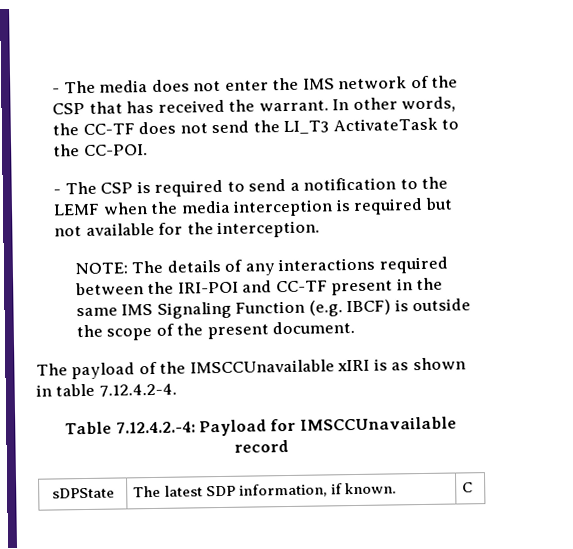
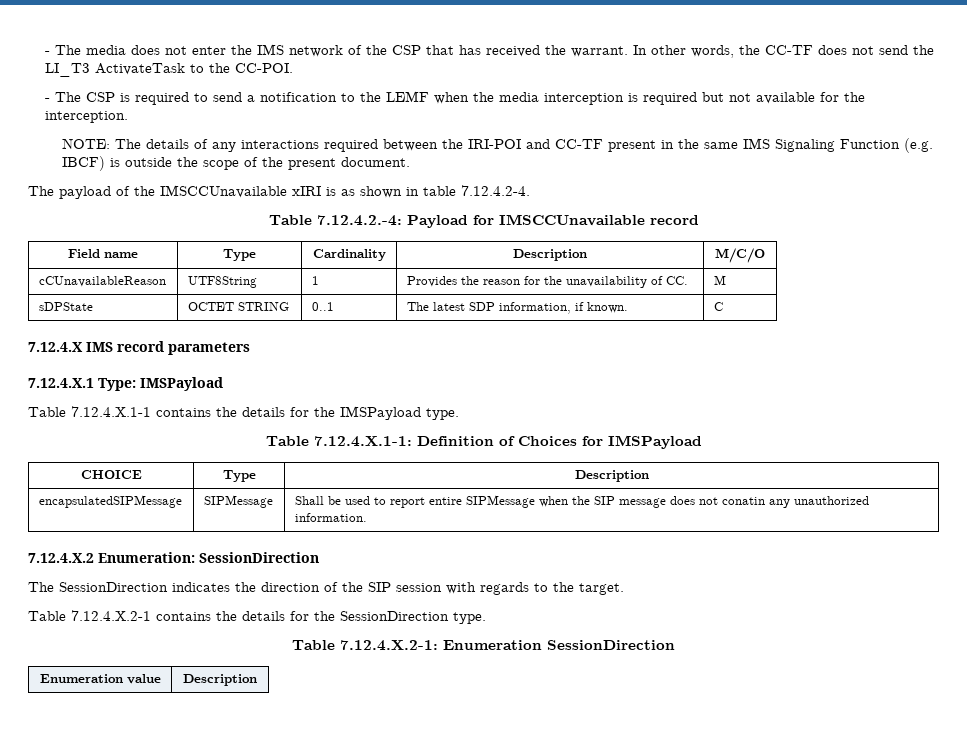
- sDPState | The latest SDP information, if known. | C
+ Field name | Type | Cardinality | Description | M/C/O
+ cCUnavailableReason | UTF8String | 1 | Provides the reason for the unavailability of CC. | M
+ sDPState | OCTET STRING | 0..1 | The latest SDP information, if known. | C
+ 7.12.4.X IMS record parameters
+ 7.12.4.X.1 Type: IMSPayload
+ Table 7.12.4.X.1-1 contains the details for the IMSPayload type.
+ Table 7.12.4.X.1-1: Definition of Choices for IMSPayload
+ CHOICE | Type | Description
+ encapsulatedSIPMessage | SIPMessage | Shall be used to report entire SIPMessage when the SIP message does not conatin any unauthorized information.
+ 7.12.4.X.2 Enumeration: SessionDirection
+ The SessionDirection indicates the direction of the SIP session with regards to the target.
+ Table 7.12.4.X.2-1 contains the details for the SessionDirection type.
+ Table 7.12.4.X.2-1: Enumeration SessionDirection
+ Enumeration value | Description

